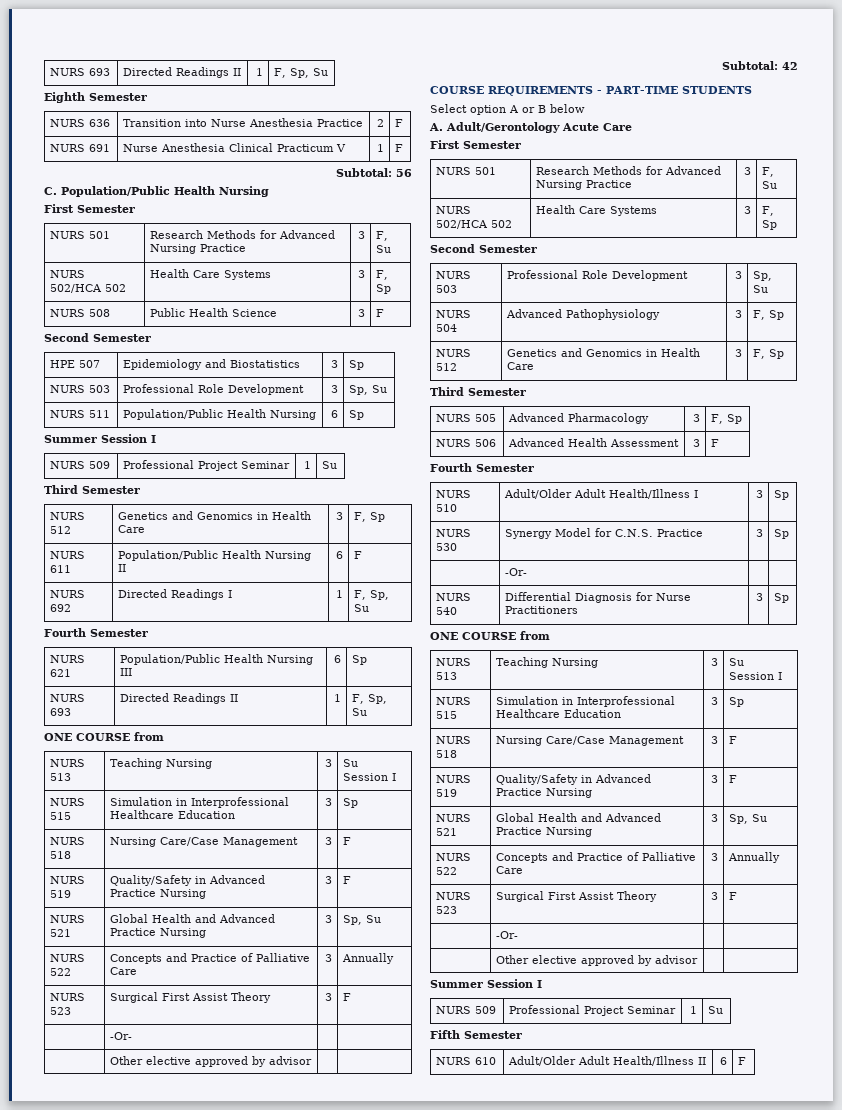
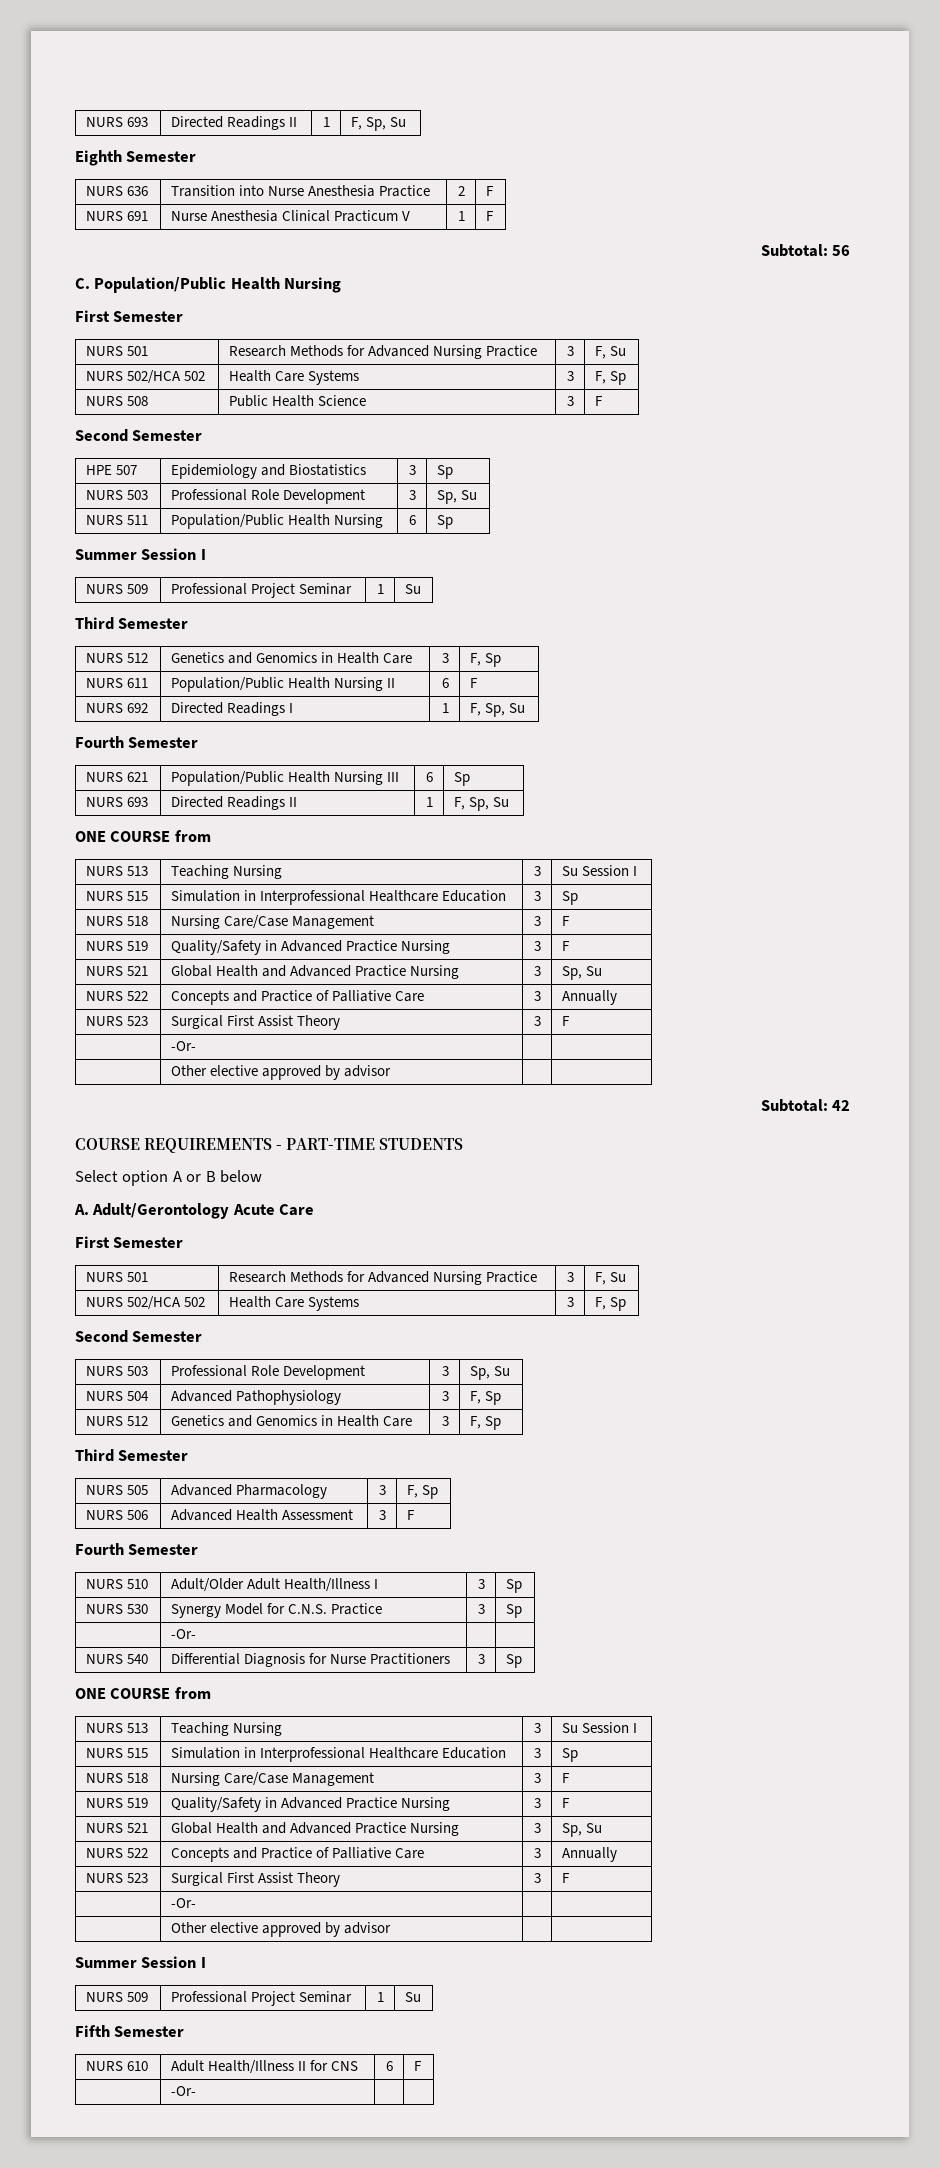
- NURS 610 | Adult/Older Adult Health/Illness II | 6 | F
+ NURS 610 | Adult Health/Illness II for CNS | 6 | F
+ | -Or- | |

